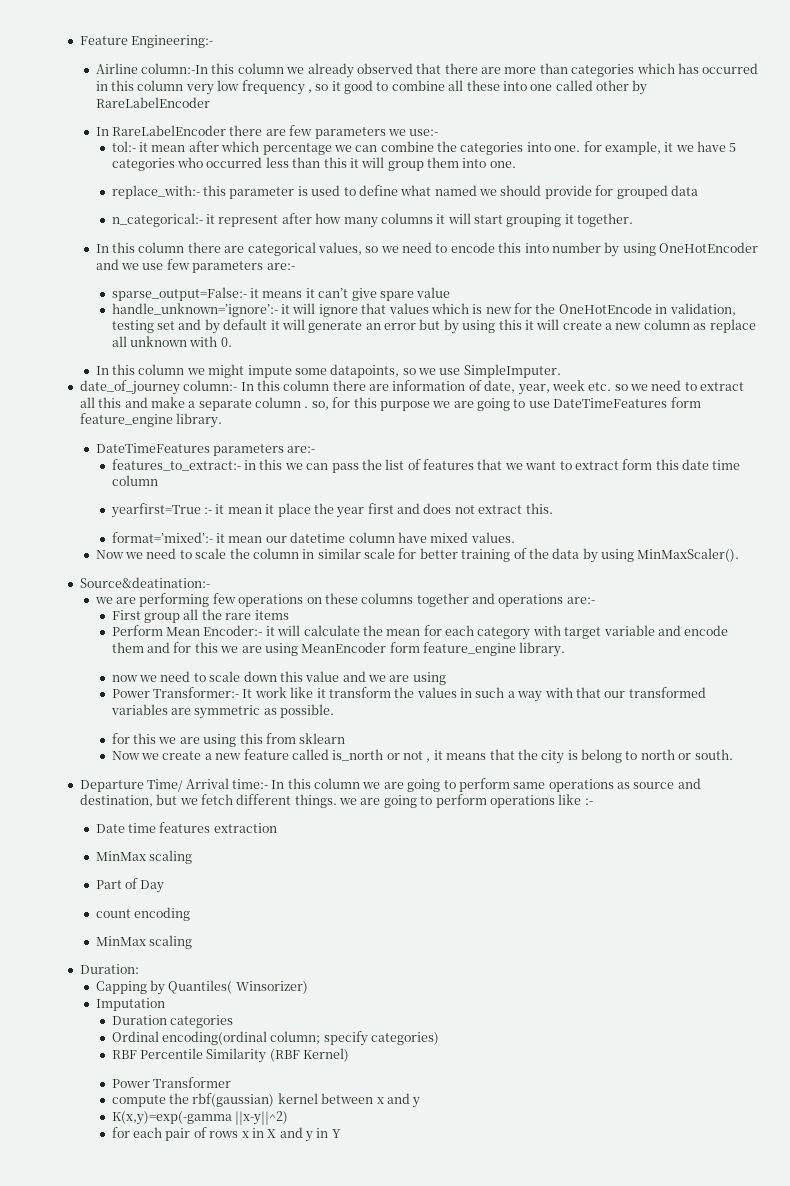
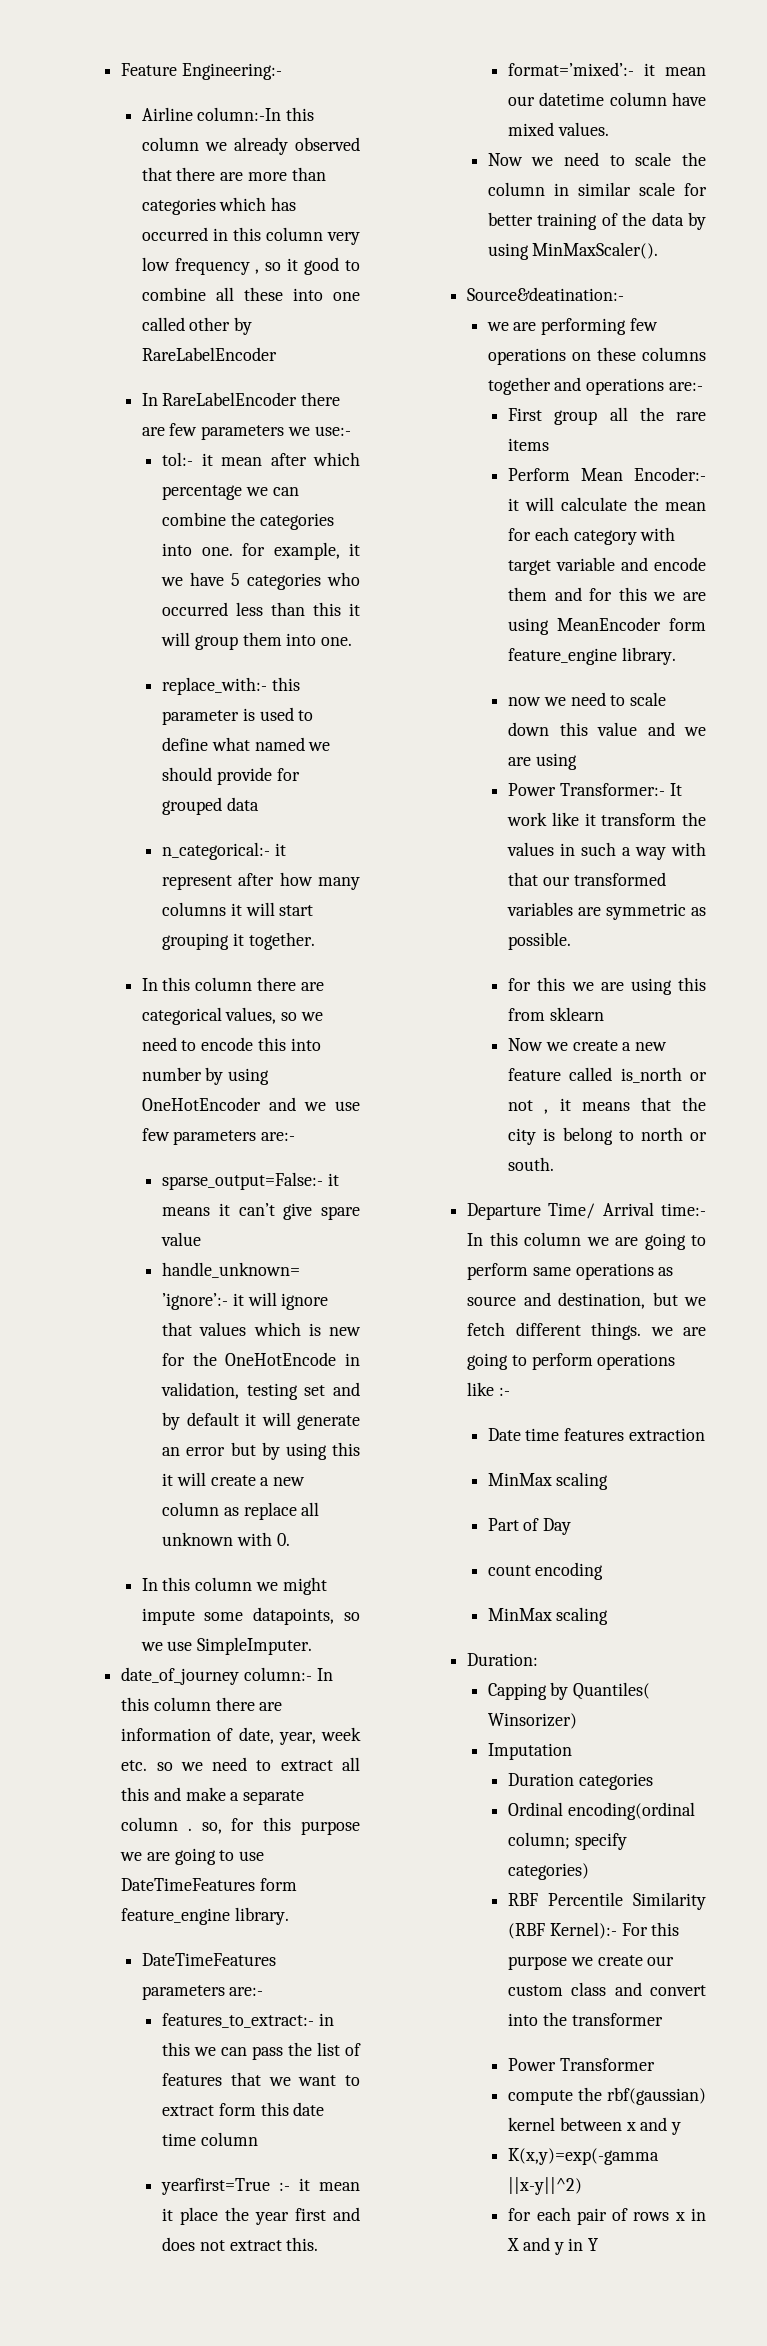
- RBF Percentile Similarity (RBF Kernel)
+ RBF Percentile Similarity (RBF Kernel):- For this purpose we create our custom class and convert into the transformer

